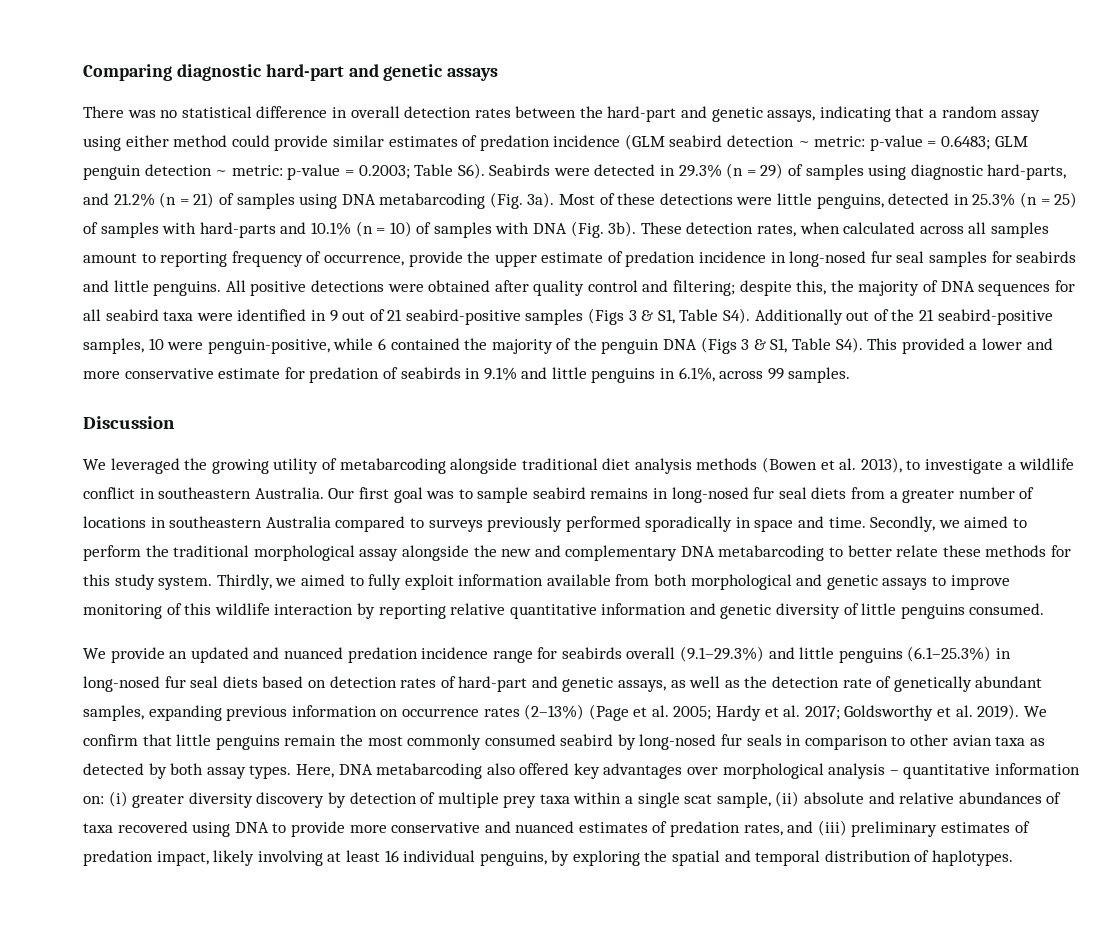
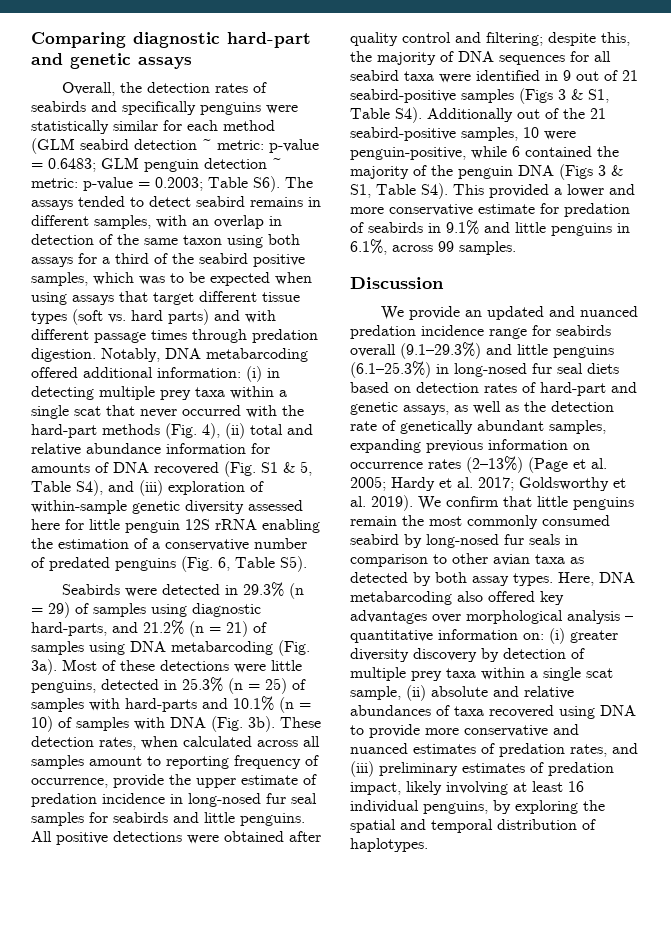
- There was no statistical difference in overall detection rates between the hard-part and genetic assays, indicating that a random assay using either method could provide similar estimates of predation incidence (GLM seabird detection ~ metric: p-value = 0.6483; GLM penguin detection ~ metric: p-value = 0.2003; Table S6). Seabirds were detected in 29.3% (n = 29) of samples using diagnostic hard-parts, and 21.2% (n = 21) of samples using DNA metabarcoding (Fig. 3a).
+ Overall, the detection rates of seabirds and specifically penguins were statistically similar for each method (GLM seabird detection ~ metric: p-value = 0.6483; GLM penguin detection ~ metric: p-value = 0.2003; Table S6). The assays tended to detect seabird remains in different samples, with an overlap in detection of the same taxon using both assays for a third of the seabird positive samples, which was to be expected when using assays that target different tissue types (soft vs. hard parts) and with different passage times through predation digestion. Notably, DNA metabarcoding offered additional information: (i) in detecting multiple prey taxa within a single scat that never occurred with the hard-part methods (Fig. 4), (ii) total and relative abundance information for amounts of DNA recovered (Fig. S1 & 5, Table S4), and (iii) exploration of within-sample genetic diversity assessed here for little penguin 12S rRNA enabling the estimation of a conservative number of predated penguins (Fig. 6, Table S5).
+ Seabirds were detected in 29.3% (n = 29) of samples using diagnostic hard-parts, and 21.2% (n = 21) of samples using DNA metabarcoding (Fig. 3a).
- We leveraged the growing utility of metabarcoding alongside traditional diet analysis methods (Bowen et al. 2013), to investigate a wildlife conflict in southeastern Australia. Our first goal was to sample seabird remains in long-nosed fur seal diets from a greater number of locations in southeastern Australia compared to surveys previously performed sporadically in space and time. Secondly, we aimed to perform the traditional morphological assay alongside the new and complementary DNA metabarcoding to better relate these methods for this study system. Thirdly, we aimed to fully exploit information available from both morphological and genetic assays to improve monitoring of this wildlife interaction by reporting relative quantitative information and genetic diversity of little penguins consumed.

